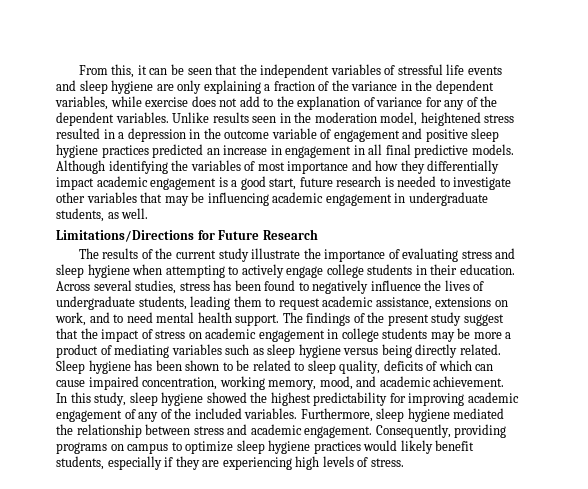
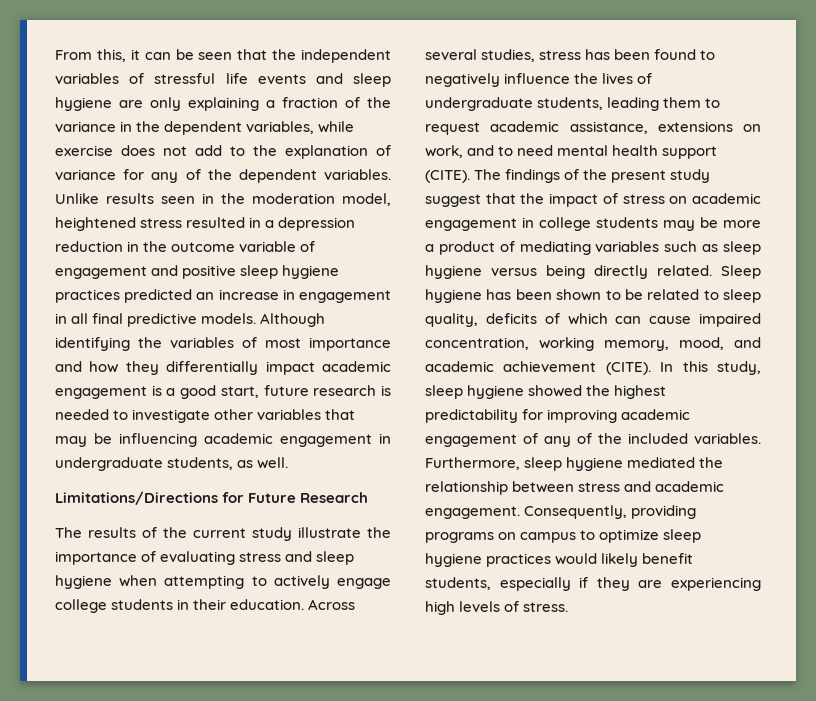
- Unlike results seen in the moderation model, heightened stress resulted in a depression in the outcome variable of engagement and positive sleep hygiene practices predicted an increase in engagement in all final predictive models.
+ Unlike results seen in the moderation model, heightened stress resulted in a depression reduction in the outcome variable of engagement and positive sleep hygiene practices predicted an increase in engagement in all final predictive models.
- Across several studies, stress has been found to negatively influence the lives of undergraduate students, leading them to request academic assistance, extensions on work, and to need mental health support.
+ Across several studies, stress has been found to negatively influence the lives of undergraduate students, leading them to request academic assistance, extensions on work, and to need mental health support (CITE).
- Sleep hygiene has been shown to be related to sleep quality, deficits of which can cause impaired concentration, working memory, mood, and academic achievement.
+ Sleep hygiene has been shown to be related to sleep quality, deficits of which can cause impaired concentration, working memory, mood, and academic achievement (CITE).

